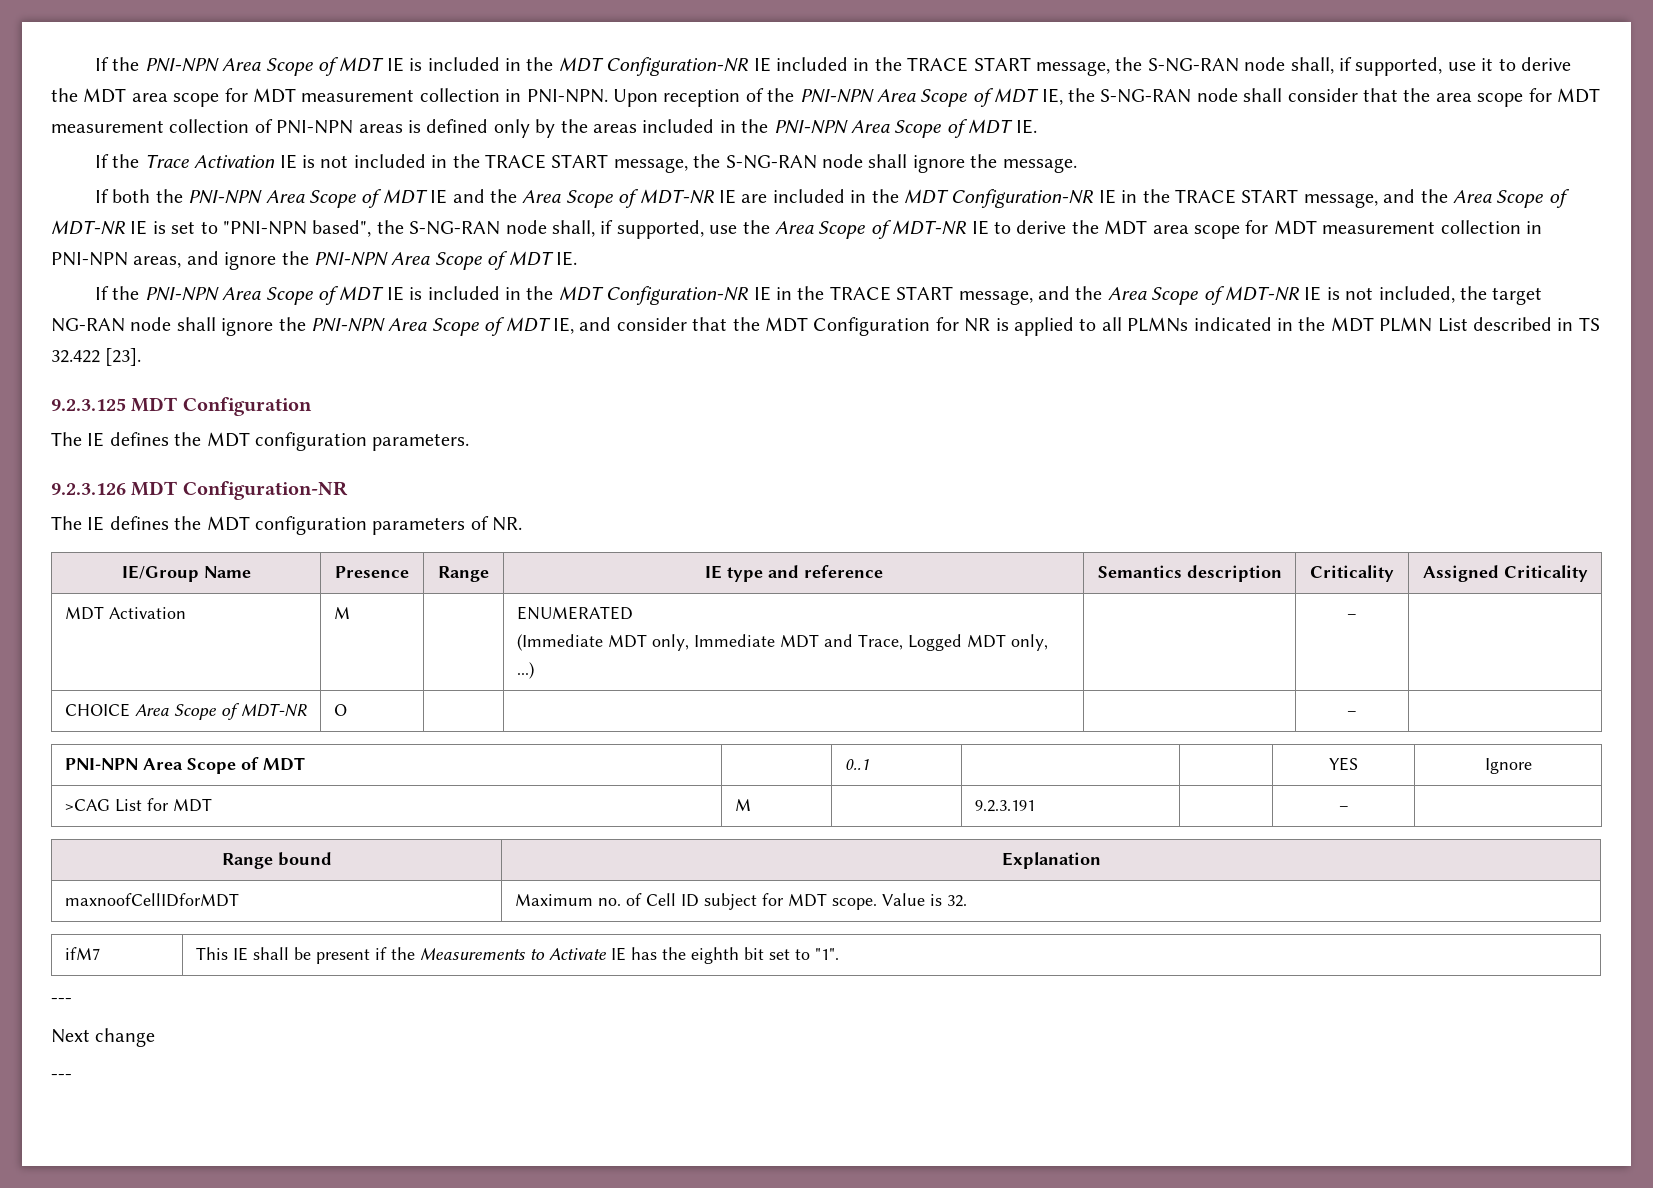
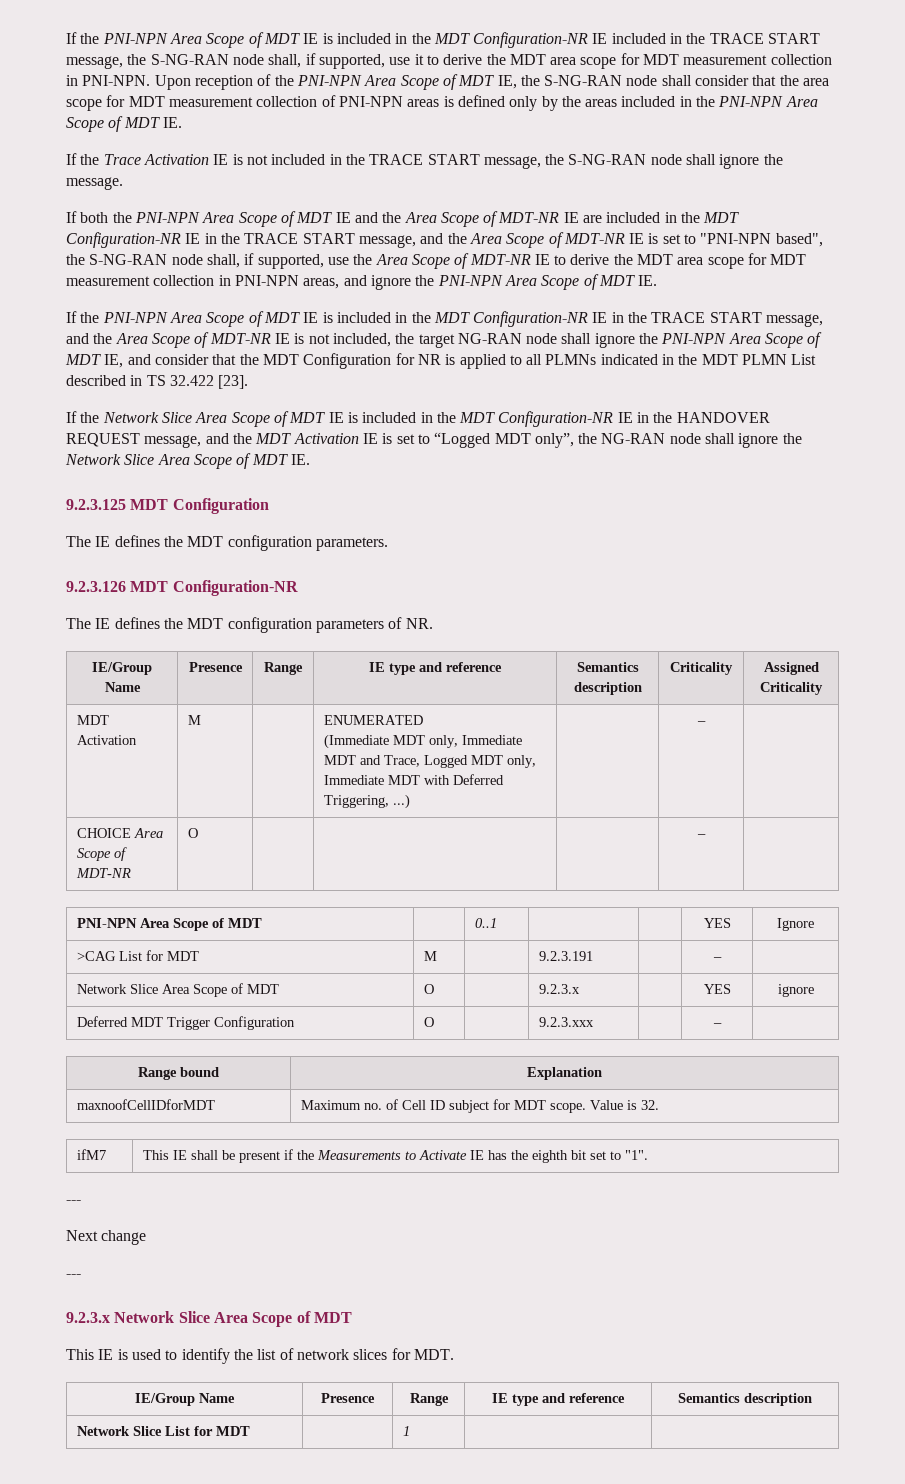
+ If the Network Slice Area Scope of MDT IE is included in the MDT Configuration-NR IE in the HANDOVER REQUEST message, and the MDT Activation IE is set to “Logged MDT only”, the NG-RAN node shall ignore the Network Slice Area Scope of MDT IE.
  MDT Activation | M | | ENUMERATED
- (Immediate MDT only, Immediate MDT and Trace, Logged MDT only, ...) | | – |
+ (Immediate MDT only, Immediate MDT and Trace, Logged MDT only, Immediate MDT with Deferred Triggering, ...) | | – |
+ Network Slice Area Scope of MDT | O | | 9.2.3.x | | YES | ignore
+ Deferred MDT Trigger Configuration | O | | 9.2.3.xxx | | – |
+ 9.2.3.x Network Slice Area Scope of MDT
+ This IE is used to identify the list of network slices for MDT.
+ IE/Group Name | Presence | Range | IE type and reference | Semantics description
+ Network Slice List for MDT | | 1 | |

